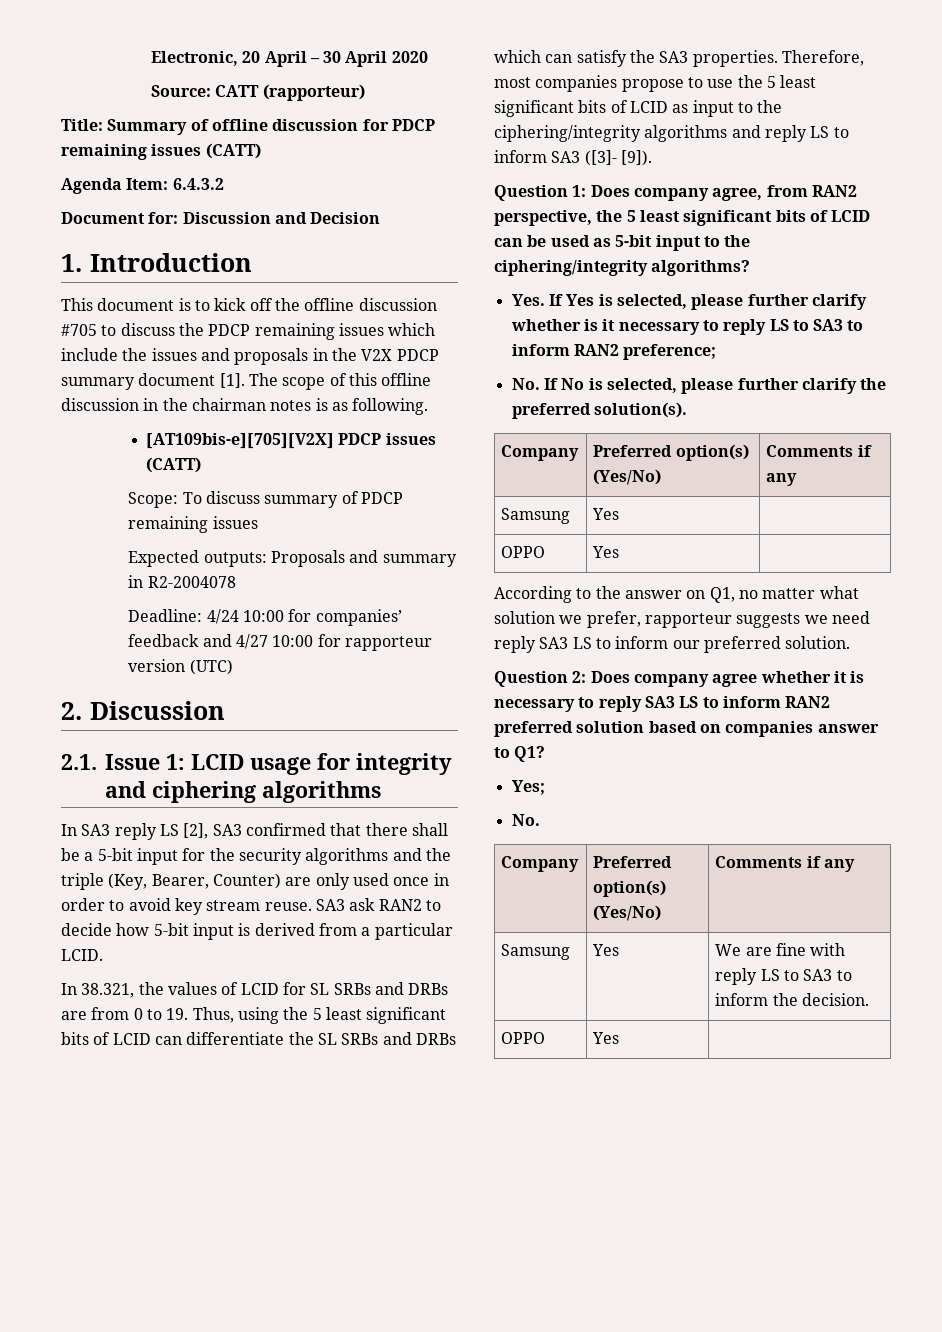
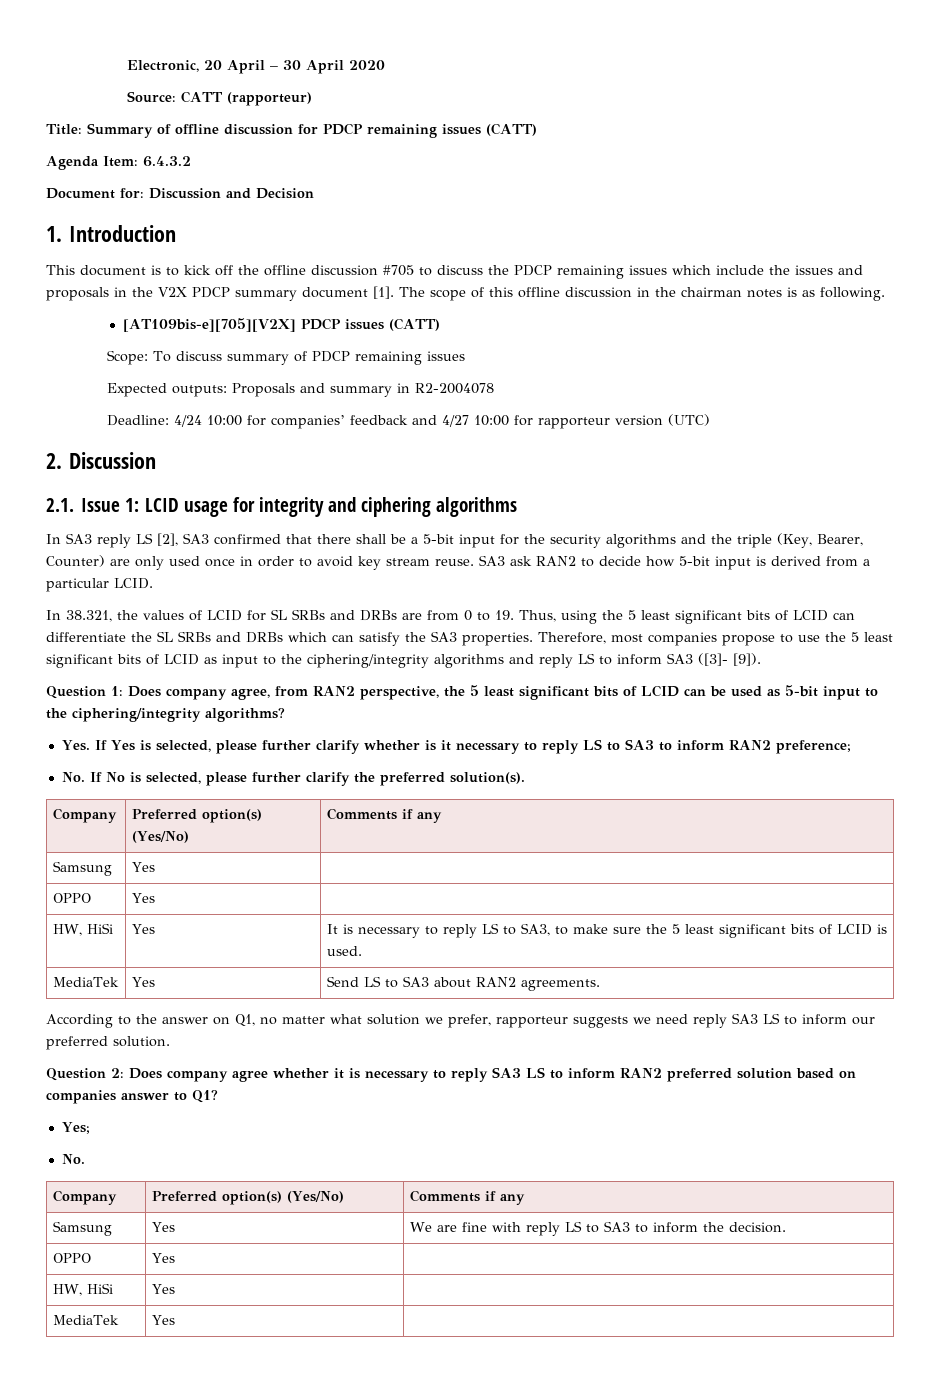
+ HW, HiSi | Yes | It is necessary to reply LS to SA3, to make sure the 5 least significant bits of LCID is used.
+ MediaTek | Yes | Send LS to SA3 about RAN2 agreements.
  Samsung | Yes | We are fine with reply LS to SA3 to inform the decision.
  OPPO | Yes |
+ HW, HiSi | Yes |
+ MediaTek | Yes |

